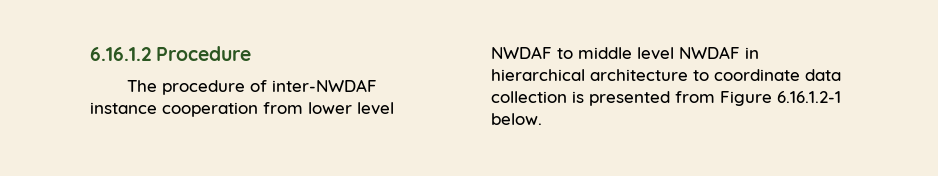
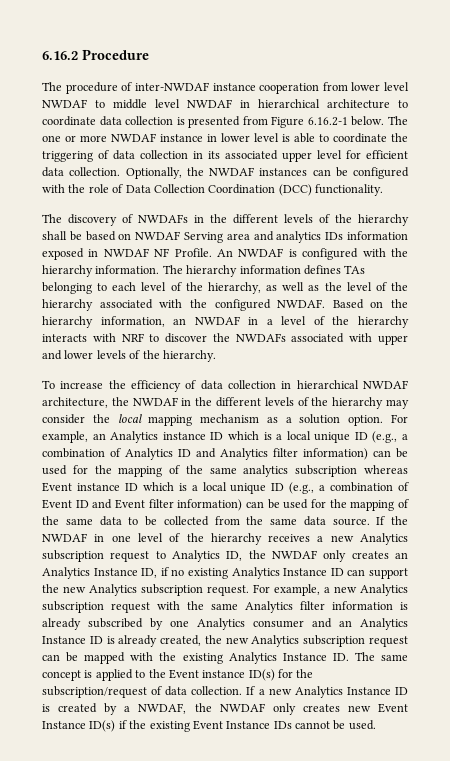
- 6.16.1.2 Procedure
+ 6.16.2 Procedure
- The procedure of inter-NWDAF instance cooperation from lower level NWDAF to middle level NWDAF in hierarchical architecture to coordinate data collection is presented from Figure 6.16.1.2-1 below.
+ The procedure of inter-NWDAF instance cooperation from lower level NWDAF to middle level NWDAF in hierarchical architecture to coordinate data collection is presented from Figure 6.16.2-1 below. The one or more NWDAF instance in lower level is able to coordinate the triggering of data collection in its associated upper level for efficient data collection. Optionally, the NWDAF instances can be configured with the role of Data Collection Coordination (DCC) functionality.
+ The discovery of NWDAFs in the different levels of the hierarchy shall be based on NWDAF Serving area and analytics IDs information exposed in NWDAF NF Profile. An NWDAF is configured with the hierarchy information. The hierarchy information defines TAs belonging to each level of the hierarchy, as well as the level of the hierarchy associated with the configured NWDAF. Based on the hierarchy information, an NWDAF in a level of the hierarchy interacts with NRF to discover the NWDAFs associated with upper and lower levels of the hierarchy.
+ To increase the efficiency of data collection in hierarchical NWDAF architecture, the NWDAF in the different levels of the hierarchy may consider the local mapping mechanism as a solution option. For example, an Analytics instance ID which is a local unique ID (e.g., a combination of Analytics ID and Analytics filter information) can be used for the mapping of the same analytics subscription whereas Event instance ID which is a local unique ID (e.g., a combination of Event ID and Event filter information) can be used for the mapping of the same data to be collected from the same data source. If the NWDAF in one level of the hierarchy receives a new Analytics subscription request to Analytics ID, the NWDAF only creates an Analytics Instance ID, if no existing Analytics Instance ID can support the new Analytics subscription request. For example, a new Analytics subscription request with the same Analytics filter information is already subscribed by one Analytics consumer and an Analytics Instance ID is already created, the new Analytics subscription request can be mapped with the existing Analytics Instance ID. The same concept is applied to the Event instance ID(s) for the subscription/request of data collection. If a new Analytics Instance ID is created by a NWDAF, the NWDAF only creates new Event Instance ID(s) if the existing Event Instance IDs cannot be used.

